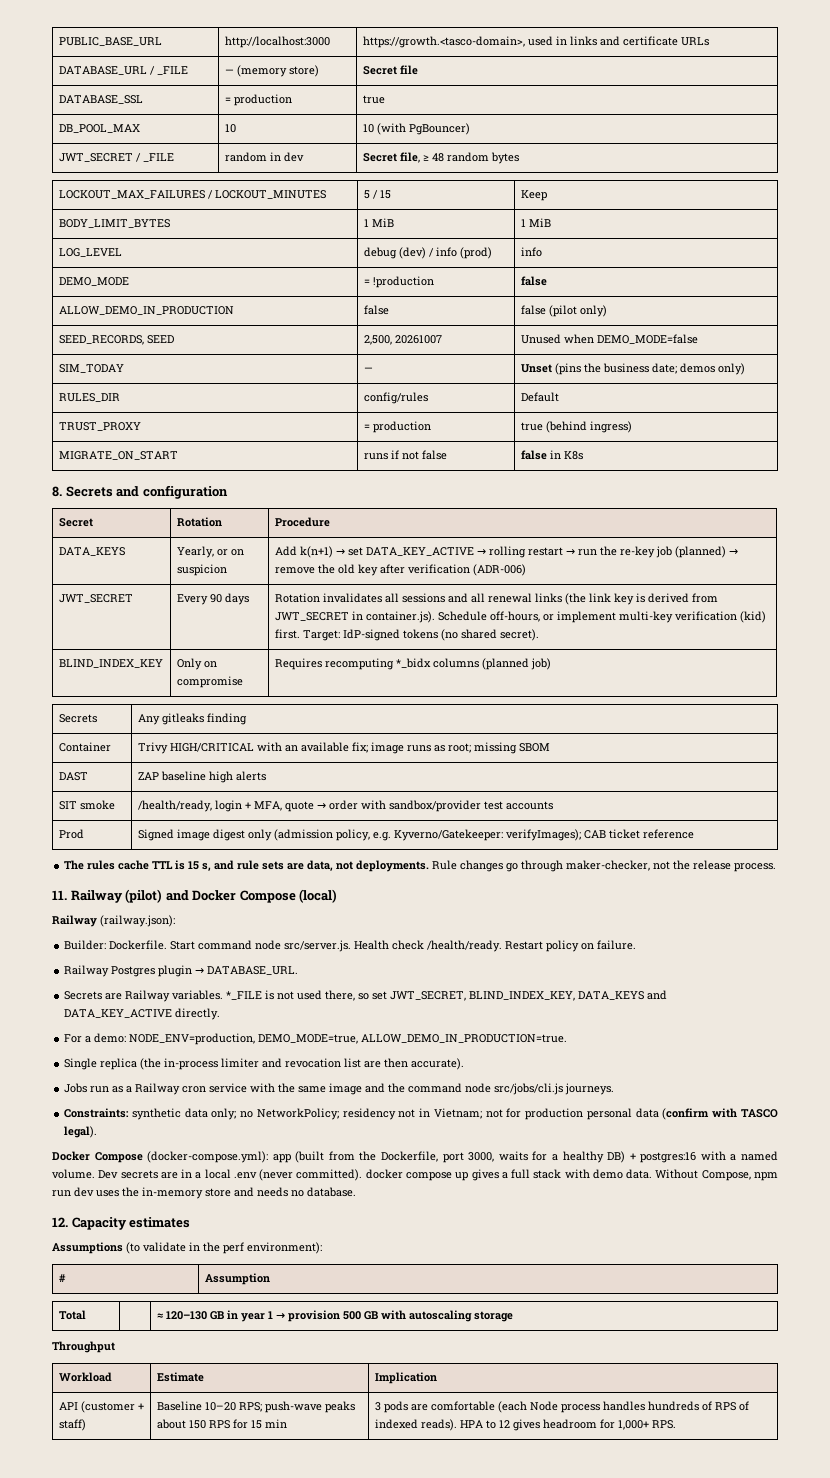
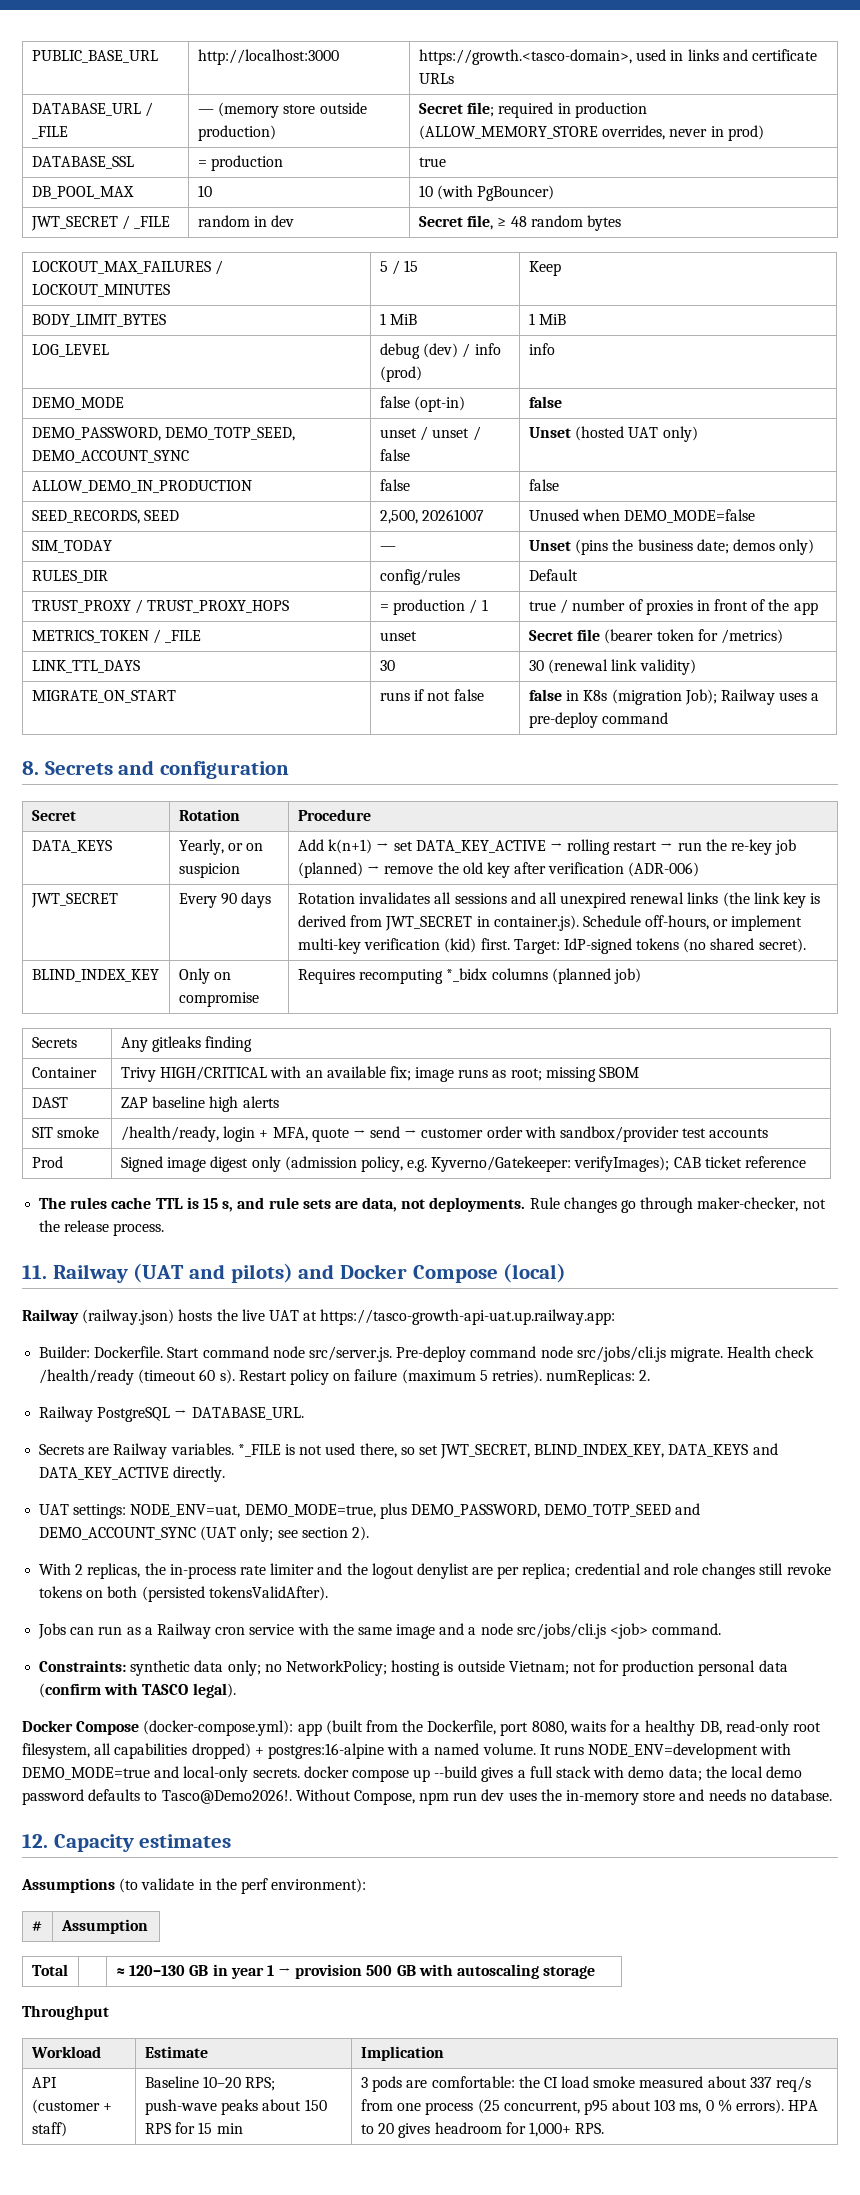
- DATABASE_URL / _FILE | — (memory store) | Secret file
+ DATABASE_URL / _FILE | — (memory store outside production) | Secret file; required in production (ALLOW_MEMORY_STORE overrides, never in prod)
- DEMO_MODE | = !production | false
+ DEMO_MODE | false (opt-in) | false
+ DEMO_PASSWORD, DEMO_TOTP_SEED, DEMO_ACCOUNT_SYNC | unset / unset / false | Unset (hosted UAT only)
- ALLOW_DEMO_IN_PRODUCTION | false | false (pilot only)
+ ALLOW_DEMO_IN_PRODUCTION | false | false
- TRUST_PROXY | = production | true (behind ingress)
+ TRUST_PROXY / TRUST_PROXY_HOPS | = production / 1 | true / number of proxies in front of the app
+ METRICS_TOKEN / _FILE | unset | Secret file (bearer token for /metrics)
+ LINK_TTL_DAYS | 30 | 30 (renewal link validity)
- MIGRATE_ON_START | runs if not false | false in K8s
+ MIGRATE_ON_START | runs if not false | false in K8s (migration Job); Railway uses a pre-deploy command
- JWT_SECRET | Every 90 days | Rotation invalidates all sessions and all renewal links (the link key is derived from JWT_SECRET in container.js). Schedule off-hours, or implement multi-key verification (kid) first. Target: IdP-signed tokens (no shared secret).
+ JWT_SECRET | Every 90 days | Rotation invalidates all sessions and all unexpired renewal links (the link key is derived from JWT_SECRET in container.js). Schedule off-hours, or implement multi-key verification (kid) first. Target: IdP-signed tokens (no shared secret).
- SIT smoke | /health/ready, login + MFA, quote → order with sandbox/provider test accounts
+ SIT smoke | /health/ready, login + MFA, quote → send → customer order with sandbox/provider test accounts
- 11. Railway (pilot) and Docker Compose (local)
+ 11. Railway (UAT and pilots) and Docker Compose (local)
- Railway (railway.json):
+ Railway (railway.json) hosts the live UAT at https://tasco-growth-api-uat.up.railway.app:
- Start command node src/server.js. Health check /health/ready. Restart policy on failure.
- Railway Postgres plugin → DATABASE_URL.
+ Start command node src/server.js. Pre-deploy command node src/jobs/cli.js migrate. Health check /health/ready (timeout 60 s). Restart policy on failure (maximum 5 retries). numReplicas: 2.
+ Railway PostgreSQL → DATABASE_URL.
- For a demo: NODE_ENV=production, DEMO_MODE=true, ALLOW_DEMO_IN_PRODUCTION=true.
- Single replica (the in-process limiter and revocation list are then accurate).
+ UAT settings: NODE_ENV=uat, DEMO_MODE=true, plus DEMO_PASSWORD, DEMO_TOTP_SEED and DEMO_ACCOUNT_SYNC (UAT only; see section 2).
+ With 2 replicas, the in-process rate limiter and the logout denylist are per replica; credential and role changes still revoke tokens on both (persisted tokensValidAfter).
- Jobs run as a Railway cron service with the same image and the command node src/jobs/cli.js journeys.
+ Jobs can run as a Railway cron service with the same image and a node src/jobs/cli.js <job> command.
- Constraints: synthetic data only; no NetworkPolicy; residency not in Vietnam; not for production personal data (confirm with TASCO legal).
+ Constraints: synthetic data only; no NetworkPolicy; hosting is outside Vietnam; not for production personal data (confirm with TASCO legal).
- Docker Compose (docker-compose.yml): app (built from the Dockerfile, port 3000, waits for a healthy DB) + postgres:16 with a named volume. Dev secrets are in a local .env (never committed). docker compose up gives a full stack with demo data.
+ Docker Compose (docker-compose.yml): app (built from the Dockerfile, port 8080, waits for a healthy DB, read-only root filesystem, all capabilities dropped) + postgres:16-alpine with a named volume. It runs NODE_ENV=development with DEMO_MODE=true and local-only secrets. docker compose up --build gives a full stack with demo data; the local demo password defaults to Tasco@Demo2026!.
- 3 pods are comfortable (each Node process handles hundreds of RPS of indexed reads).
+ 3 pods are comfortable: the CI load smoke measured about 337 req/s from one process (25 concurrent, p95 about 103 ms, 0 % errors).
- HPA to 12 gives headroom for 1,000+ RPS.
+ HPA to 20 gives headroom for 1,000+ RPS.

